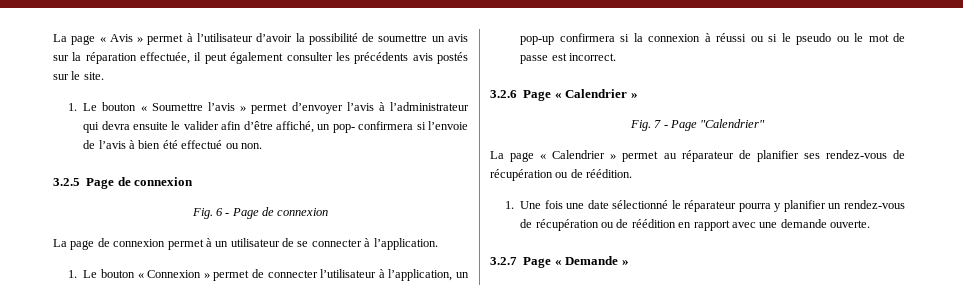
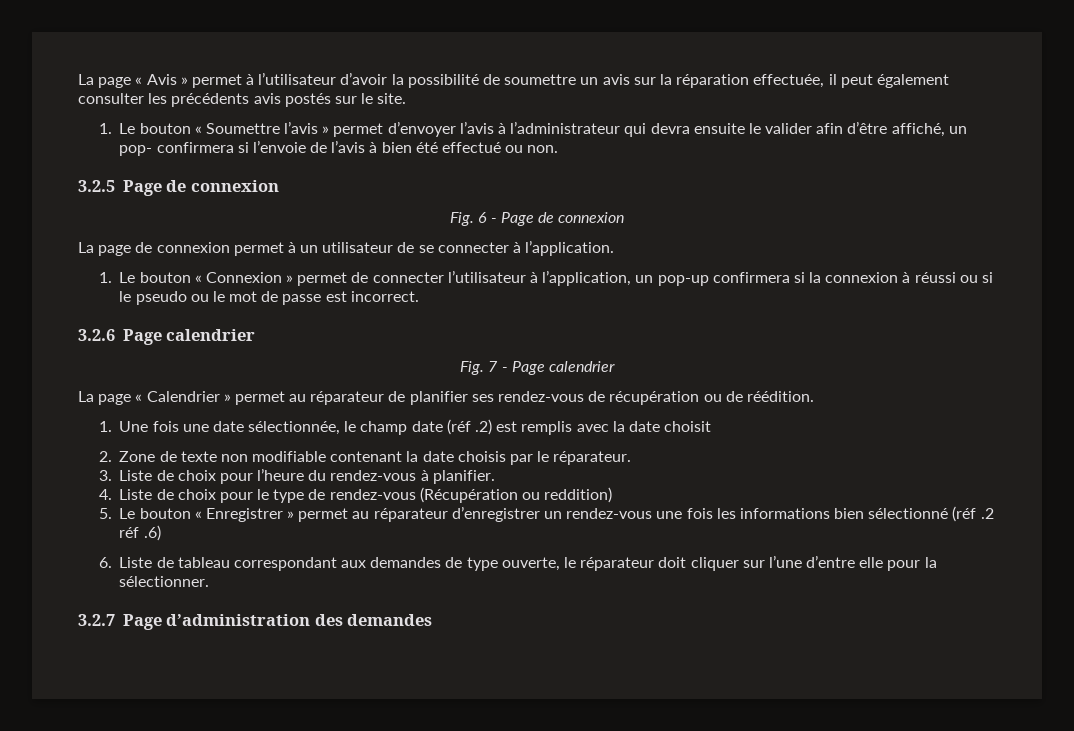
- 3.2.6 Page « Calendrier »
+ 3.2.6 Page calendrier
- Fig. 7 - Page "Calendrier"
+ Fig. 7 - Page calendrier
- 1. Une fois une date sélectionné le réparateur pourra y planifier un rendez-vous de récupération ou de réédition en rapport avec une demande ouverte.
+ 1. Une fois une date sélectionnée, le champ date (réf .2) est remplis avec la date choisit
+ 2. Zone de texte non modifiable contenant la date choisis par le réparateur.
+ 3. Liste de choix pour l’heure du rendez-vous à planifier.
+ 4. Liste de choix pour le type de rendez-vous (Récupération ou reddition)
+ 5. Le bouton « Enregistrer » permet au réparateur d’enregistrer un rendez-vous une fois les informations bien sélectionné (réf .2 réf .6)
+ 6. Liste de tableau correspondant aux demandes de type ouverte, le réparateur doit cliquer sur l’une d’entre elle pour la sélectionner.
- 3.2.7 Page « Demande »
+ 3.2.7 Page d’administration des demandes

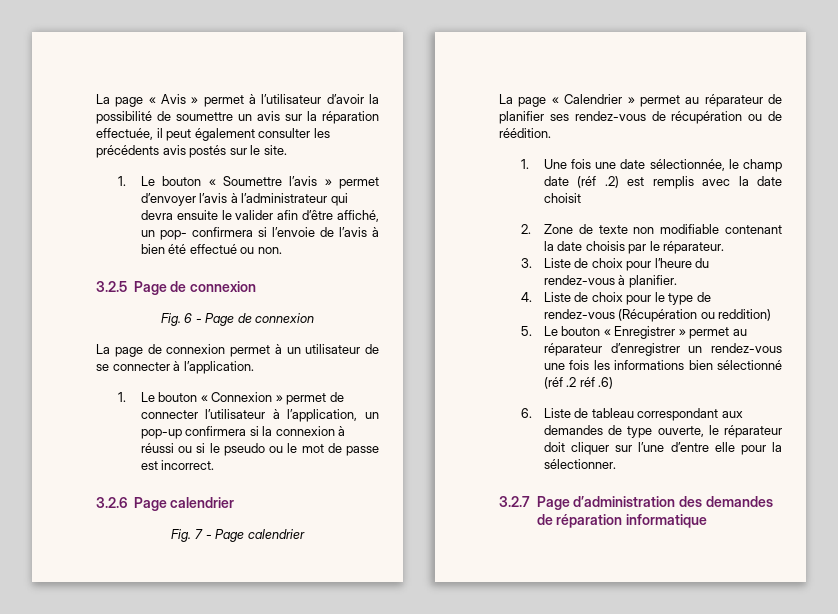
- 3.2.7 Page d’administration des demandes
+ 3.2.7 Page d’administration des demandes de réparation informatique

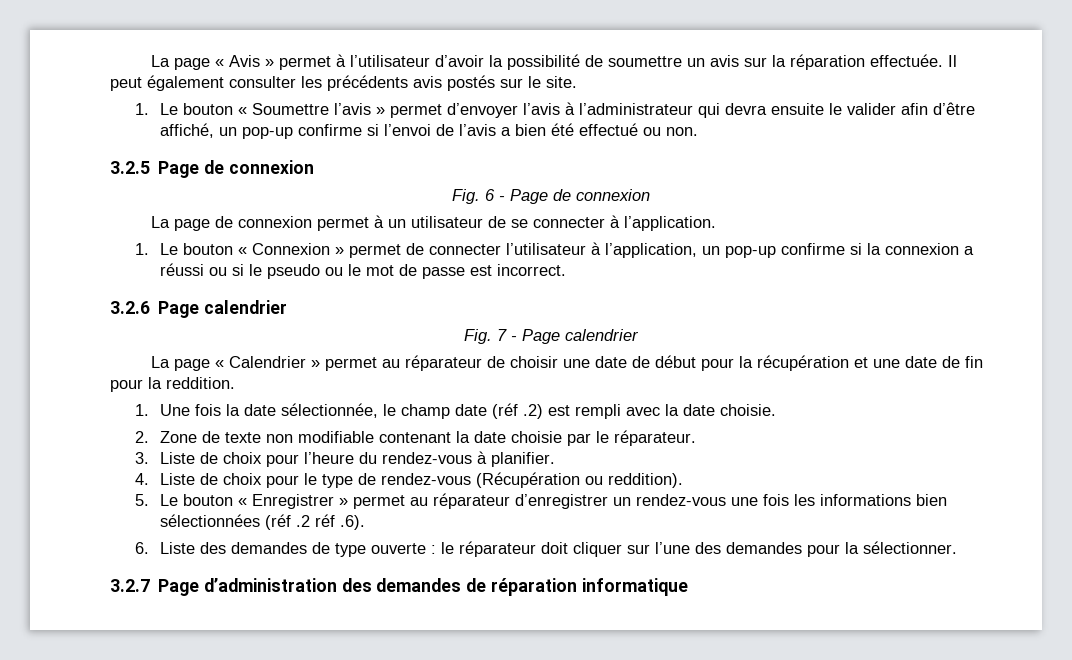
- La page « Avis » permet à l’utilisateur d’avoir la possibilité de soumettre un avis sur la réparation effectuée, il peut également consulter les précédents avis postés sur le site.
+ La page « Avis » permet à l’utilisateur d’avoir la possibilité de soumettre un avis sur la réparation effectuée. Il peut également consulter les précédents avis postés sur le site.
- 1. Le bouton « Soumettre l’avis » permet d’envoyer l’avis à l’administrateur qui devra ensuite le valider afin d’être affiché, un pop- confirmera si l’envoie de l’avis à bien été effectué ou non.
+ 1. Le bouton « Soumettre l’avis » permet d’envoyer l’avis à l’administrateur qui devra ensuite le valider afin d’être affiché, un pop-up confirme si l’envoi de l’avis a bien été effectué ou non.
- 1. Le bouton « Connexion » permet de connecter l’utilisateur à l’application, un pop-up confirmera si la connexion à réussi ou si le pseudo ou le mot de passe est incorrect.
+ 1. Le bouton « Connexion » permet de connecter l’utilisateur à l’application, un pop-up confirme si la connexion a réussi ou si le pseudo ou le mot de passe est incorrect.
- La page « Calendrier » permet au réparateur de planifier ses rendez-vous de récupération ou de réédition.
+ La page « Calendrier » permet au réparateur de choisir une date de début pour la récupération et une date de fin pour la reddition.
- 1. Une fois une date sélectionnée, le champ date (réf .2) est remplis avec la date choisit
+ 1. Une fois la date sélectionnée, le champ date (réf .2) est rempli avec la date choisie.
- 2. Zone de texte non modifiable contenant la date choisis par le réparateur.
+ 2. Zone de texte non modifiable contenant la date choisie par le réparateur.
- 4. Liste de choix pour le type de rendez-vous (Récupération ou reddition)
+ 4. Liste de choix pour le type de rendez-vous (Récupération ou reddition).
- 5. Le bouton « Enregistrer » permet au réparateur d’enregistrer un rendez-vous une fois les informations bien sélectionné (réf .2 réf .6)
+ 5. Le bouton « Enregistrer » permet au réparateur d’enregistrer un rendez-vous une fois les informations bien sélectionnées (réf .2 réf .6).
- 6. Liste de tableau correspondant aux demandes de type ouverte, le réparateur doit cliquer sur l’une d’entre elle pour la sélectionner.
+ 6. Liste des demandes de type ouverte : le réparateur doit cliquer sur l’une des demandes pour la sélectionner.

